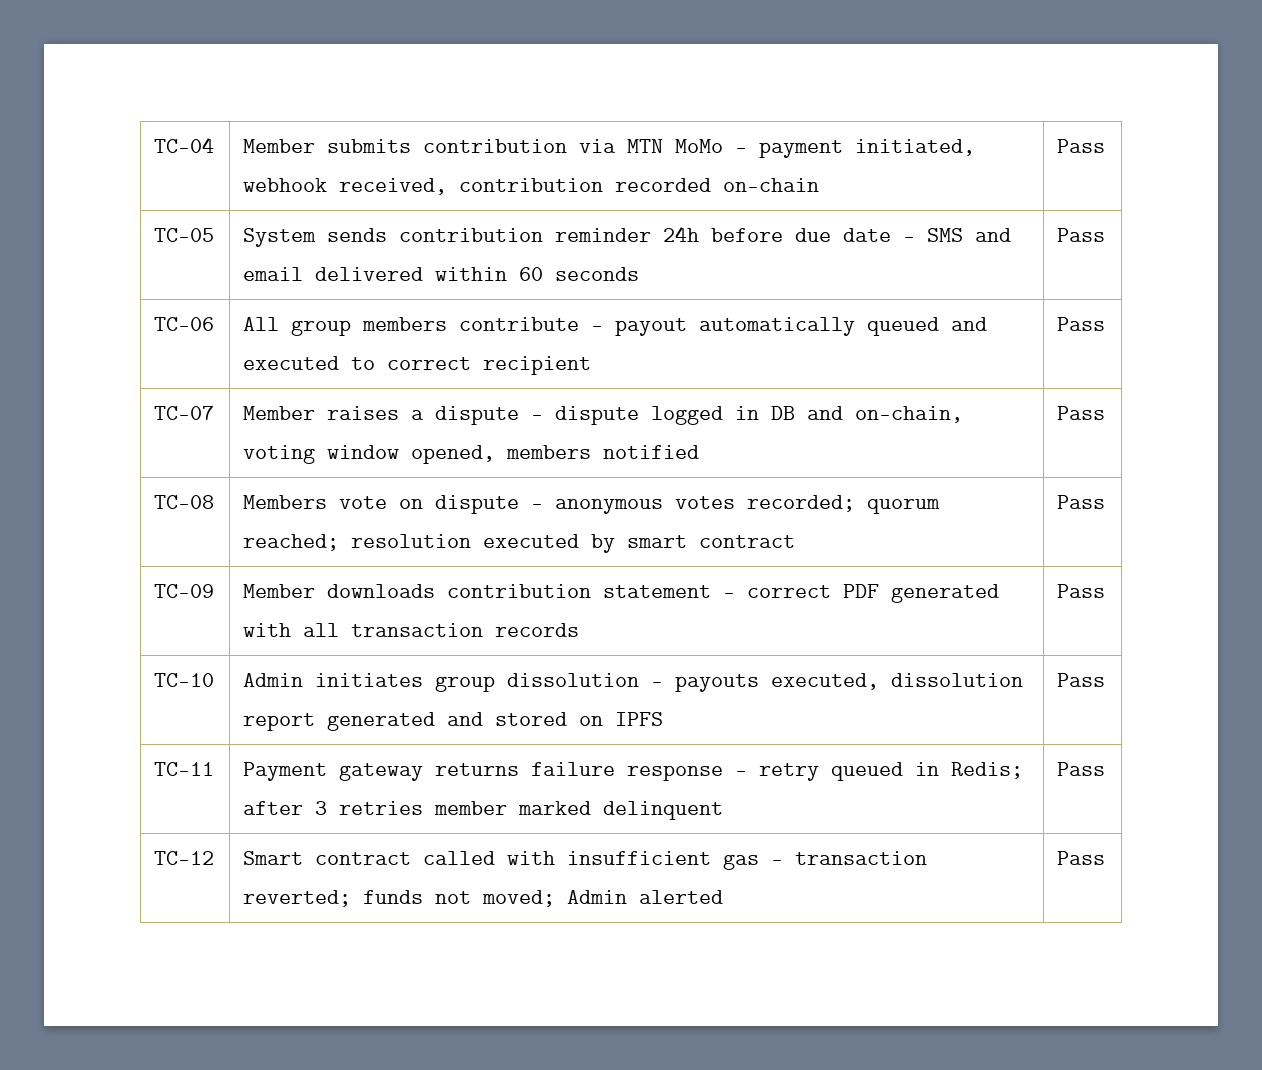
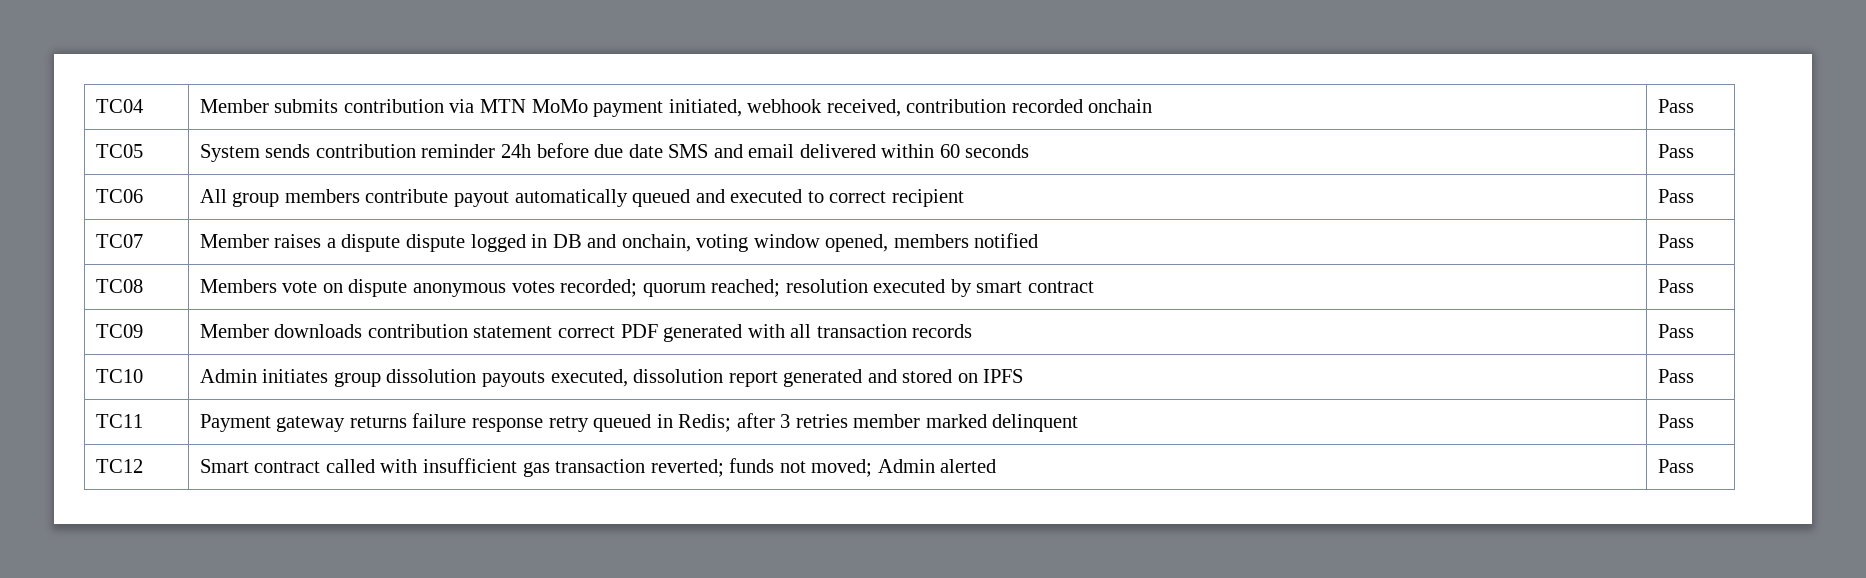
- TC-04 | Member submits contribution via MTN MoMo — payment initiated, webhook received, contribution recorded on-chain | Pass
- TC-05 | System sends contribution reminder 24h before due date — SMS and email delivered within 60 seconds | Pass
+ TC04 | Member submits contribution via MTN MoMo payment initiated, webhook received, contribution recorded onchain | Pass
+ TC05 | System sends contribution reminder 24h before due date SMS and email delivered within 60 seconds | Pass
- TC-06 | All group members contribute — payout automatically queued and executed to correct recipient | Pass
+ TC06 | All group members contribute payout automatically queued and executed to correct recipient | Pass
- TC-07 | Member raises a dispute — dispute logged in DB and on-chain, voting window opened, members notified | Pass
+ TC07 | Member raises a dispute dispute logged in DB and onchain, voting window opened, members notified | Pass
- TC-08 | Members vote on dispute — anonymous votes recorded; quorum reached; resolution executed by smart contract | Pass
+ TC08 | Members vote on dispute anonymous votes recorded; quorum reached; resolution executed by smart contract | Pass
- TC-09 | Member downloads contribution statement — correct PDF generated with all transaction records | Pass
+ TC09 | Member downloads contribution statement correct PDF generated with all transaction records | Pass
- TC-10 | Admin initiates group dissolution — payouts executed, dissolution report generated and stored on IPFS | Pass
+ TC10 | Admin initiates group dissolution payouts executed, dissolution report generated and stored on IPFS | Pass
- TC-11 | Payment gateway returns failure response — retry queued in Redis; after 3 retries member marked delinquent | Pass
+ TC11 | Payment gateway returns failure response retry queued in Redis; after 3 retries member marked delinquent | Pass
- TC-12 | Smart contract called with insufficient gas — transaction reverted; funds not moved; Admin alerted | Pass
+ TC12 | Smart contract called with insufficient gas transaction reverted; funds not moved; Admin alerted | Pass

